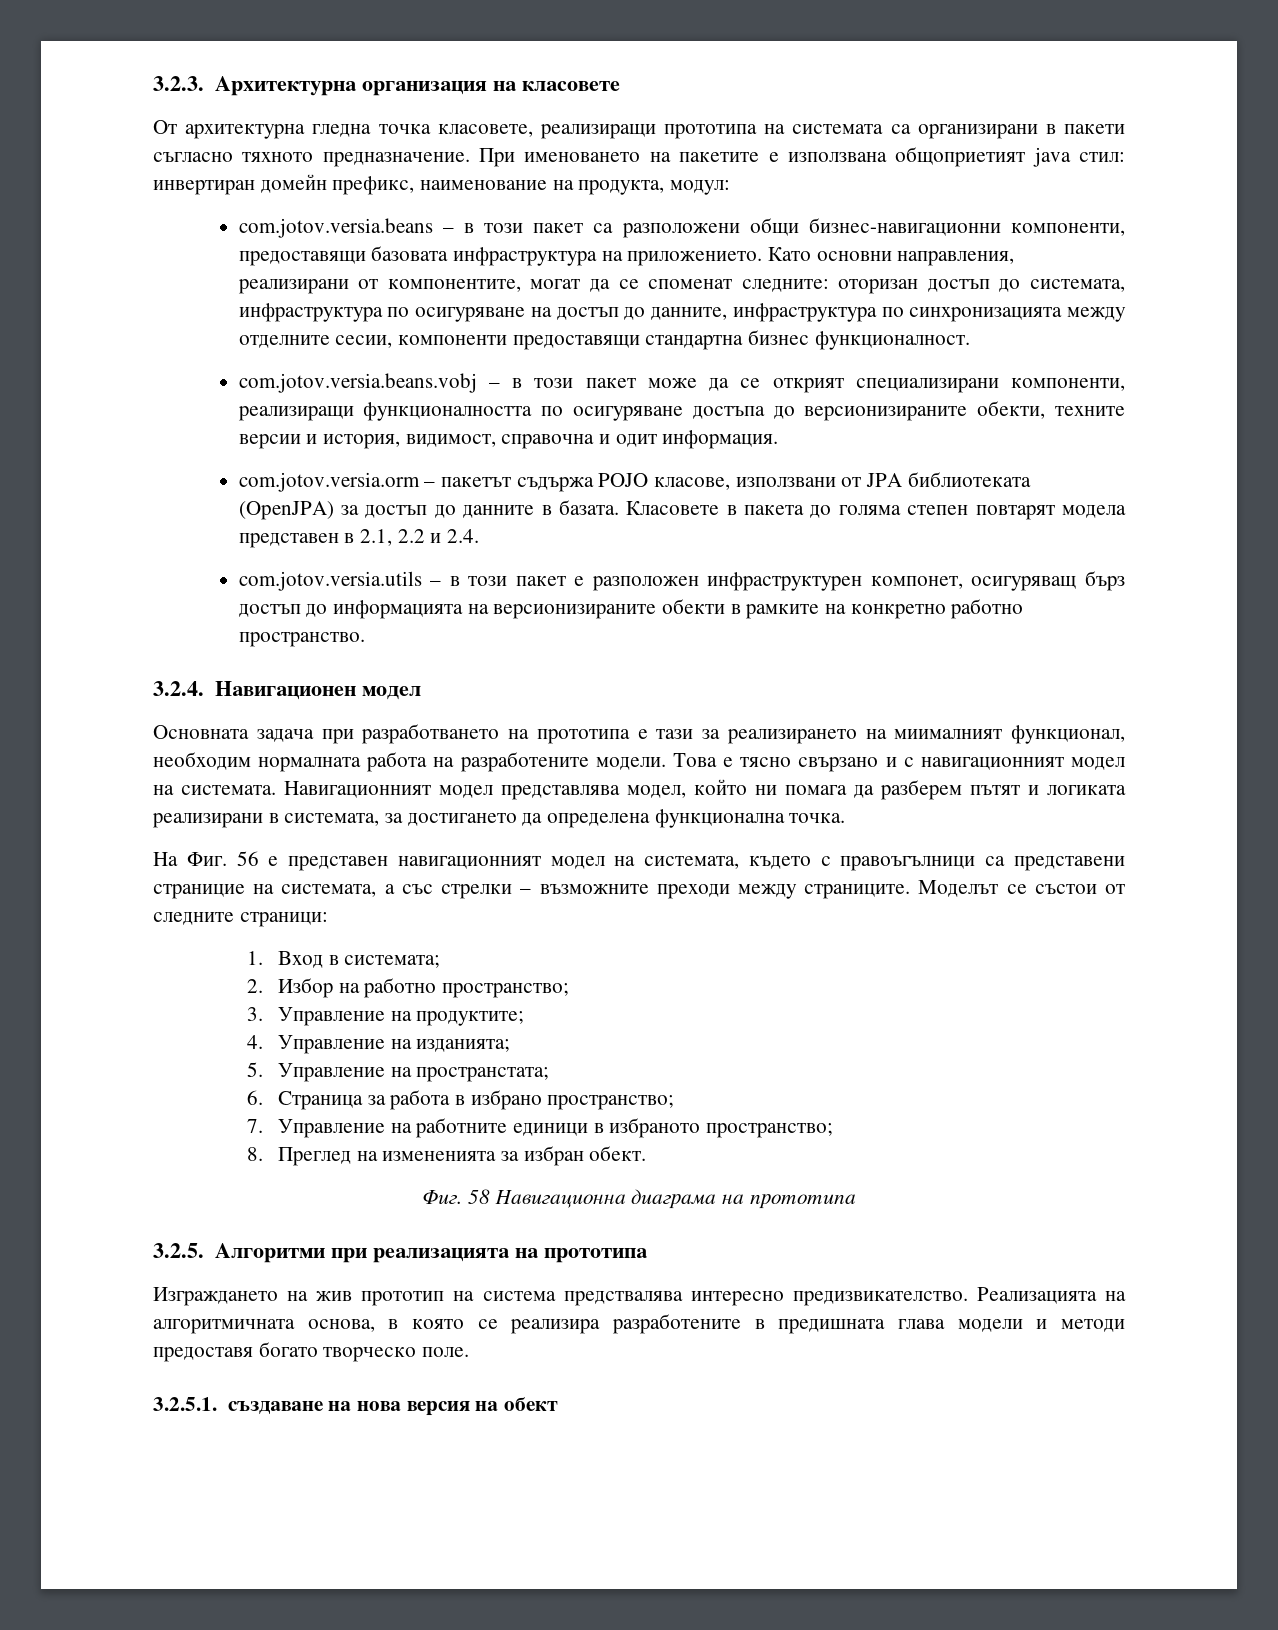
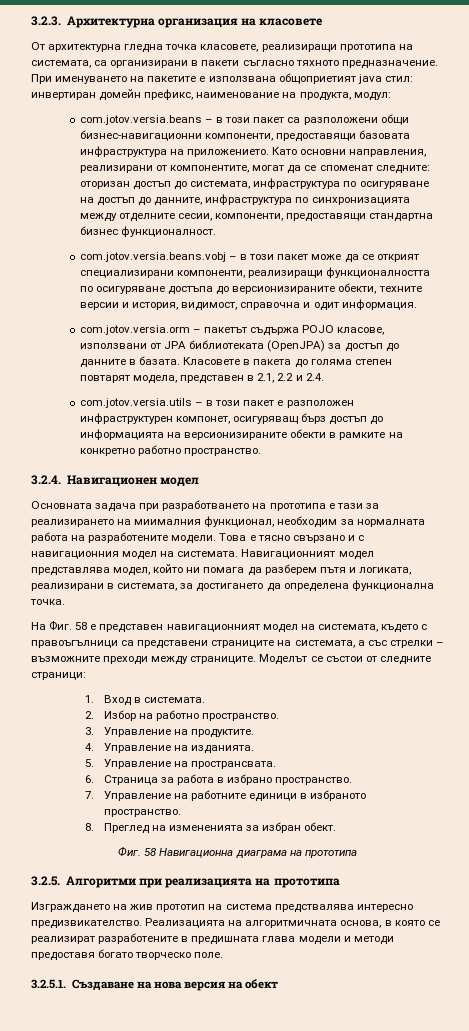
- От архитектурна гледна точка класовете, реализиращи прототипа на системата са организирани в пакети съгласно тяхното предназначение.
+ От архитектурна гледна точка класовете, реализиращи прототипа на системата, са организирани в пакети съгласно тяхното предназначение.
- При именоването на пакетите е използвана общоприетият java стил: инвертиран домейн префикс, наименование на продукта, модул:
+ При именуването на пакетите е използвана общоприетият java стил: инвертиран домейн префикс, наименование на продукта, модул:
- Като основни направления, реализирани от компонентите, могат да се споменат следните: оторизан достъп до системата, инфраструктура по осигуряване на достъп до данните, инфраструктура по синхронизацията между отделните сесии, компоненти предоставящи стандартна бизнес функционалност.
+ Като основни направления, реализирани от компонентите, могат да се споменат следните: оторизан достъп до системата, инфраструктура по осигуряване на достъп до данните, инфраструктура по синхронизацията между отделните сесии, компоненти, предоставящи стандартна бизнес функционалност.
- Класовете в пакета до голяма степен повтарят модела представен в 2.1, 2.2 и 2.4.
+ Класовете в пакета до голяма степен повтарят модела, представен в 2.1, 2.2 и 2.4.
- Основната задача при разработването на прототипа е тази за реализирането на миималният функционал, необходим нормалната работа на разработените модели.
+ Основната задача при разработването на прототипа е тази за реализирането на миималния функционал, необходим за нормалната работа на разработените модели.
- Това е тясно свързано и с навигационният модел на системата.
+ Това е тясно свързано и с навигационния модел на системата.
- Навигационният модел представлява модел, който ни помага да разберем пътят и логиката реализирани в системата, за достигането да определена функционална точка.
+ Навигационният модел представлява модел, който ни помага да разберем пътя и логиката, реализирани в системата, за достигането да определена функционална точка.
- На Фиг. 56 е представен навигационният модел на системата, където с правоъгълници са представени страницие на системата, а със стрелки – възможните преходи между страниците.
+ На Фиг. 58 е представен навигационният модел на системата, където с правоъгълници са представени страниците на системата, а със стрелки – възможните преходи между страниците.
- 1. Вход в системата;
+ 1. Вход в системата.
- 2. Избор на работно пространство;
+ 2. Избор на работно пространство.
- 3. Управление на продуктите;
+ 3. Управление на продуктите.
- 4. Управление на изданията;
+ 4. Управление на изданията.
- 5. Управление на пространстата;
+ 5. Управление на пространсвата.
- 6. Страница за работа в избрано пространство;
+ 6. Страница за работа в избрано пространство.
- 7. Управление на работните единици в избраното пространство;
+ 7. Управление на работните единици в избраното пространство.
- Реализацията на алгоритмичната основа, в която се реализира разработените в предишната глава модели и методи предоставя богато творческо поле.
+ Реализацията на алгоритмичната основа, в която се реализират разработените в предишната глава модели и методи предоставя богато творческо поле.
- 3.2.5.1. създаване на нова версия на обект
+ 3.2.5.1. Създаване на нова версия на обект

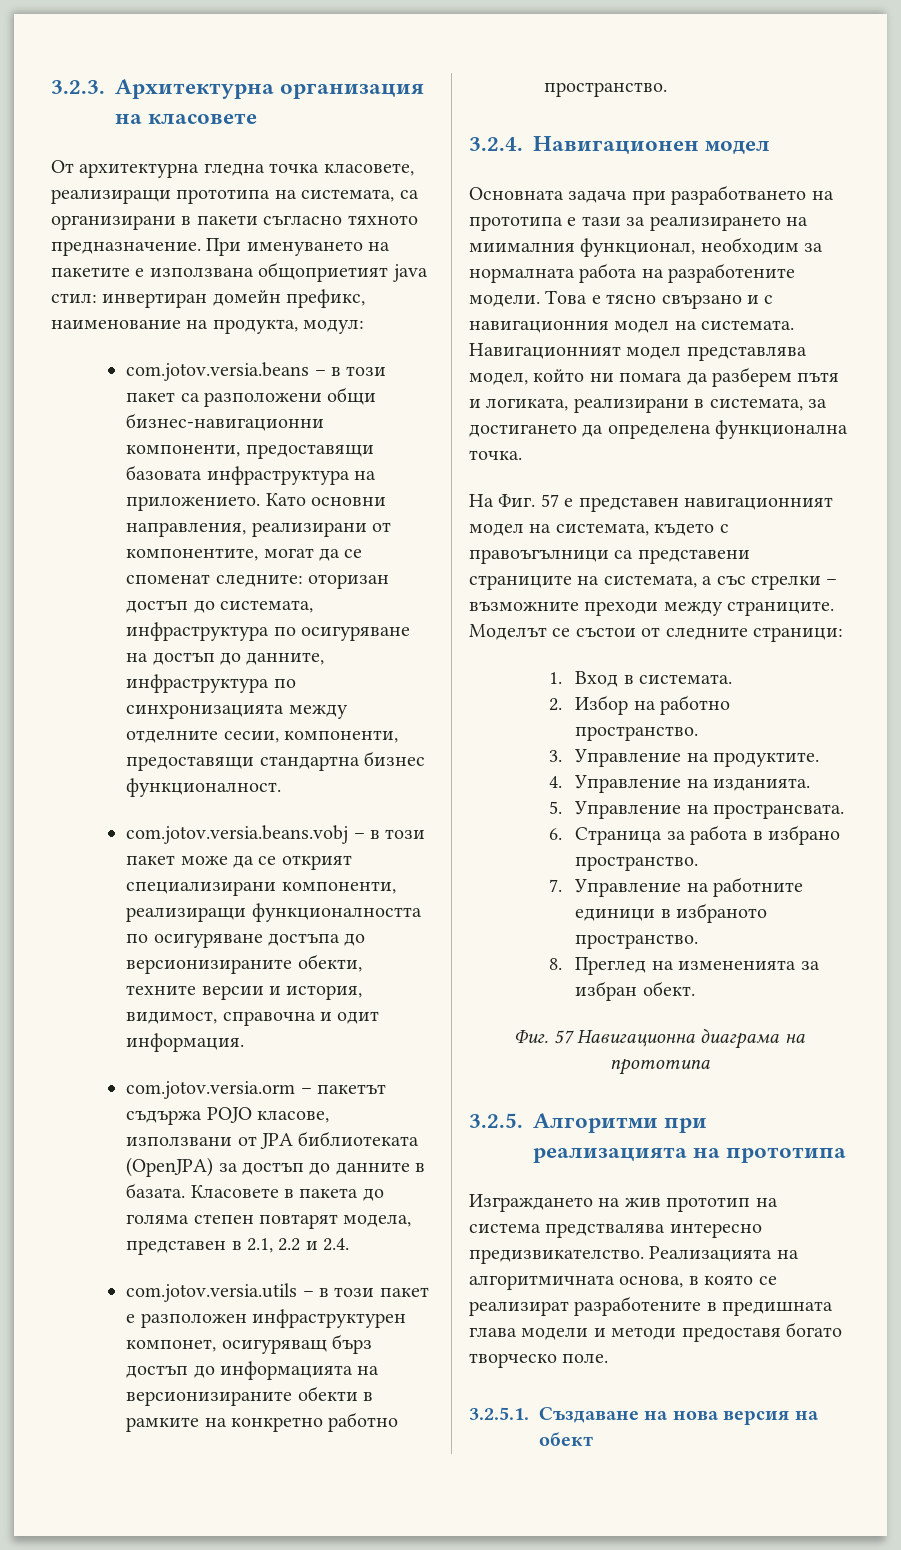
- На Фиг. 58 е представен навигационният модел на системата, където с правоъгълници са представени страниците на системата, а със стрелки – възможните преходи между страниците.
+ На Фиг. 57 е представен навигационният модел на системата, където с правоъгълници са представени страниците на системата, а със стрелки – възможните преходи между страниците.
- Фиг. 58 Навигационна диаграма на прототипа
+ Фиг. 57 Навигационна диаграма на прототипа

